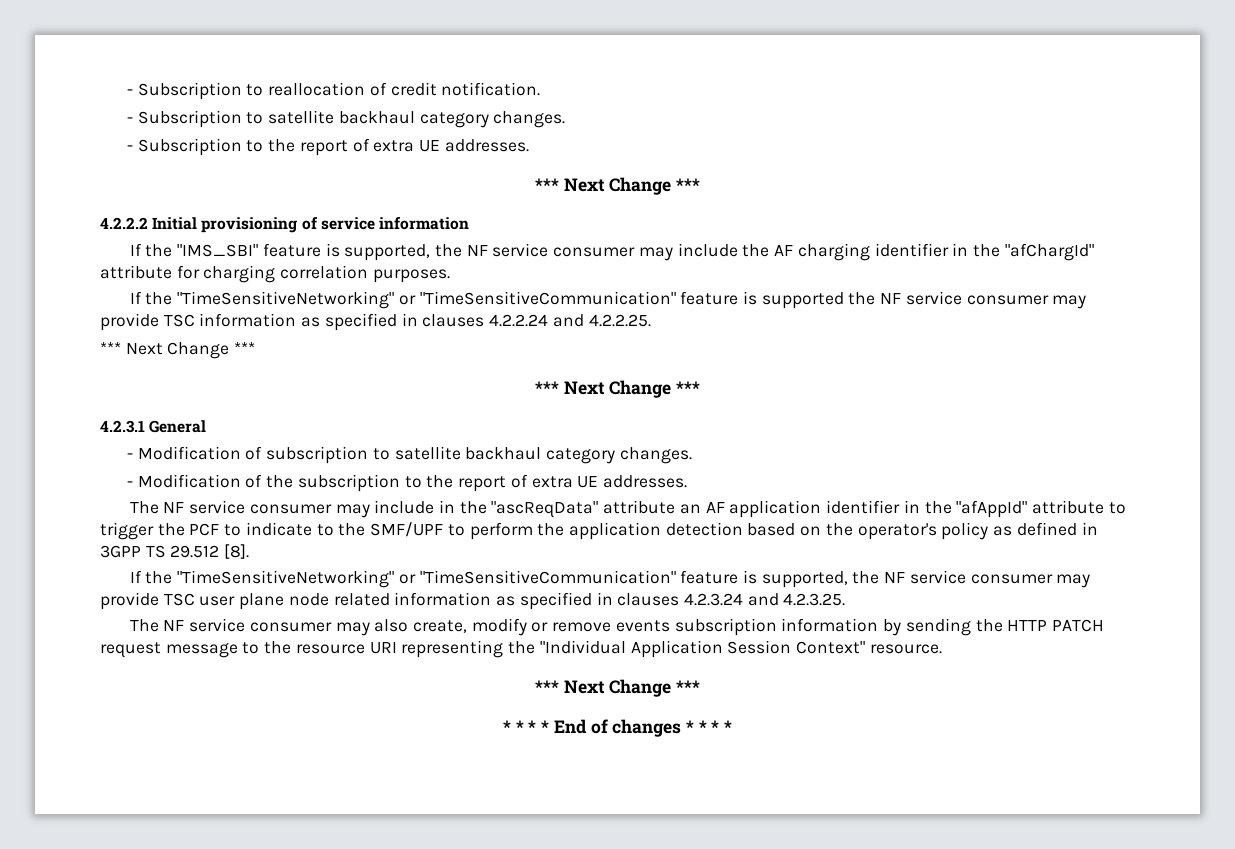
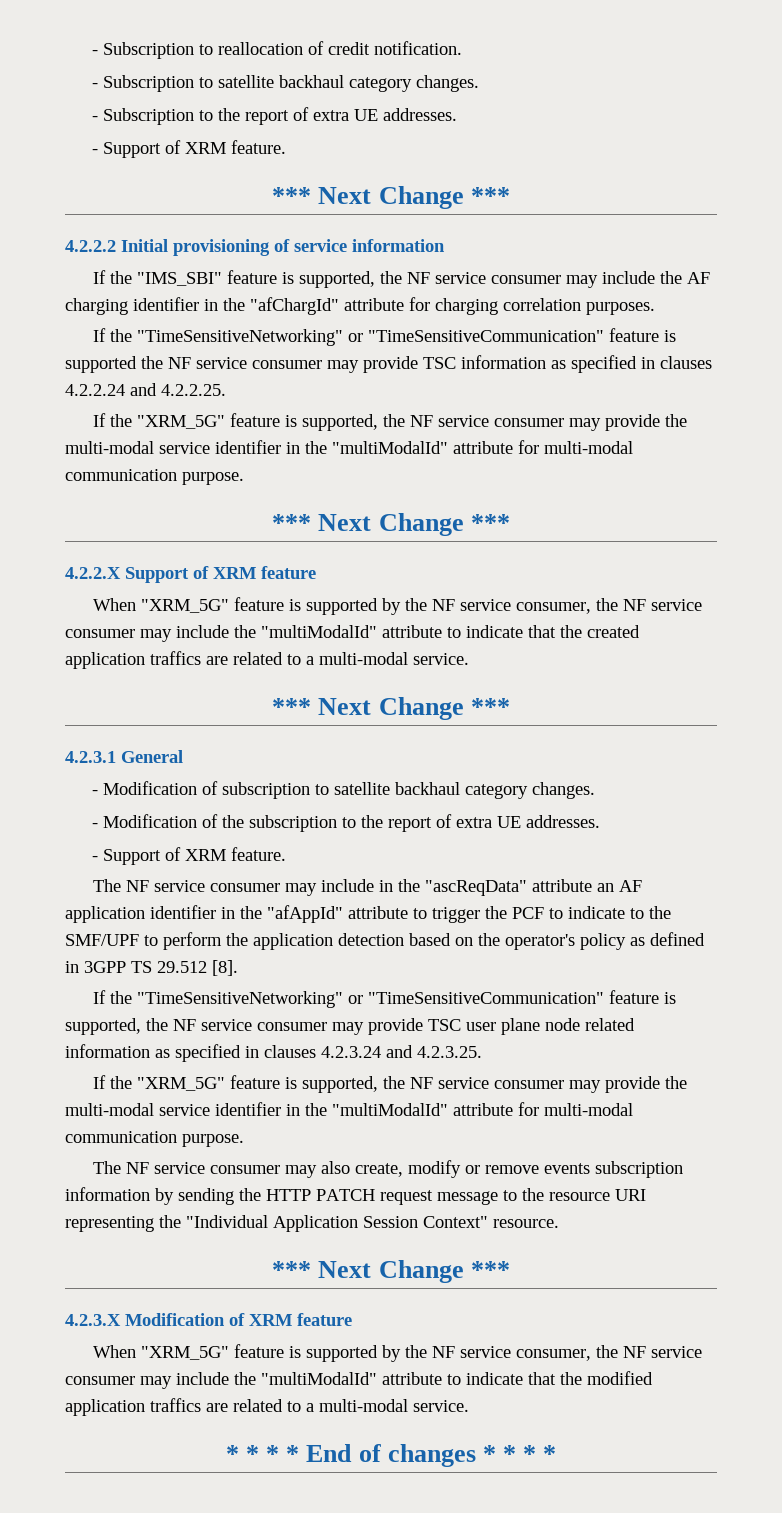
  - Subscription to the report of extra UE addresses.
+ - Support of XRM feature.
  If the "TimeSensitiveNetworking" or "TimeSensitiveCommunication" feature is supported the NF service consumer may provide TSC information as specified in clauses 4.2.2.24 and 4.2.2.25.
+ If the "XRM_5G" feature is supported, the NF service consumer may provide the multi-modal service identifier in the "multiModalId" attribute for multi-modal communication purpose.
  *** Next Change ***
+ 4.2.2.X Support of XRM feature
+ When "XRM_5G" feature is supported by the NF service consumer, the NF service consumer may include the "multiModalId" attribute to indicate that the created application traffics are related to a multi-modal service.
  - Modification of the subscription to the report of extra UE addresses.
+ - Support of XRM feature.
  If the "TimeSensitiveNetworking" or "TimeSensitiveCommunication" feature is supported, the NF service consumer may provide TSC user plane node related information as specified in clauses 4.2.3.24 and 4.2.3.25.
+ If the "XRM_5G" feature is supported, the NF service consumer may provide the multi-modal service identifier in the "multiModalId" attribute for multi-modal communication purpose.
+ 4.2.3.X Modification of XRM feature
+ When "XRM_5G" feature is supported by the NF service consumer, the NF service consumer may include the "multiModalId" attribute to indicate that the modified application traffics are related to a multi-modal service.

